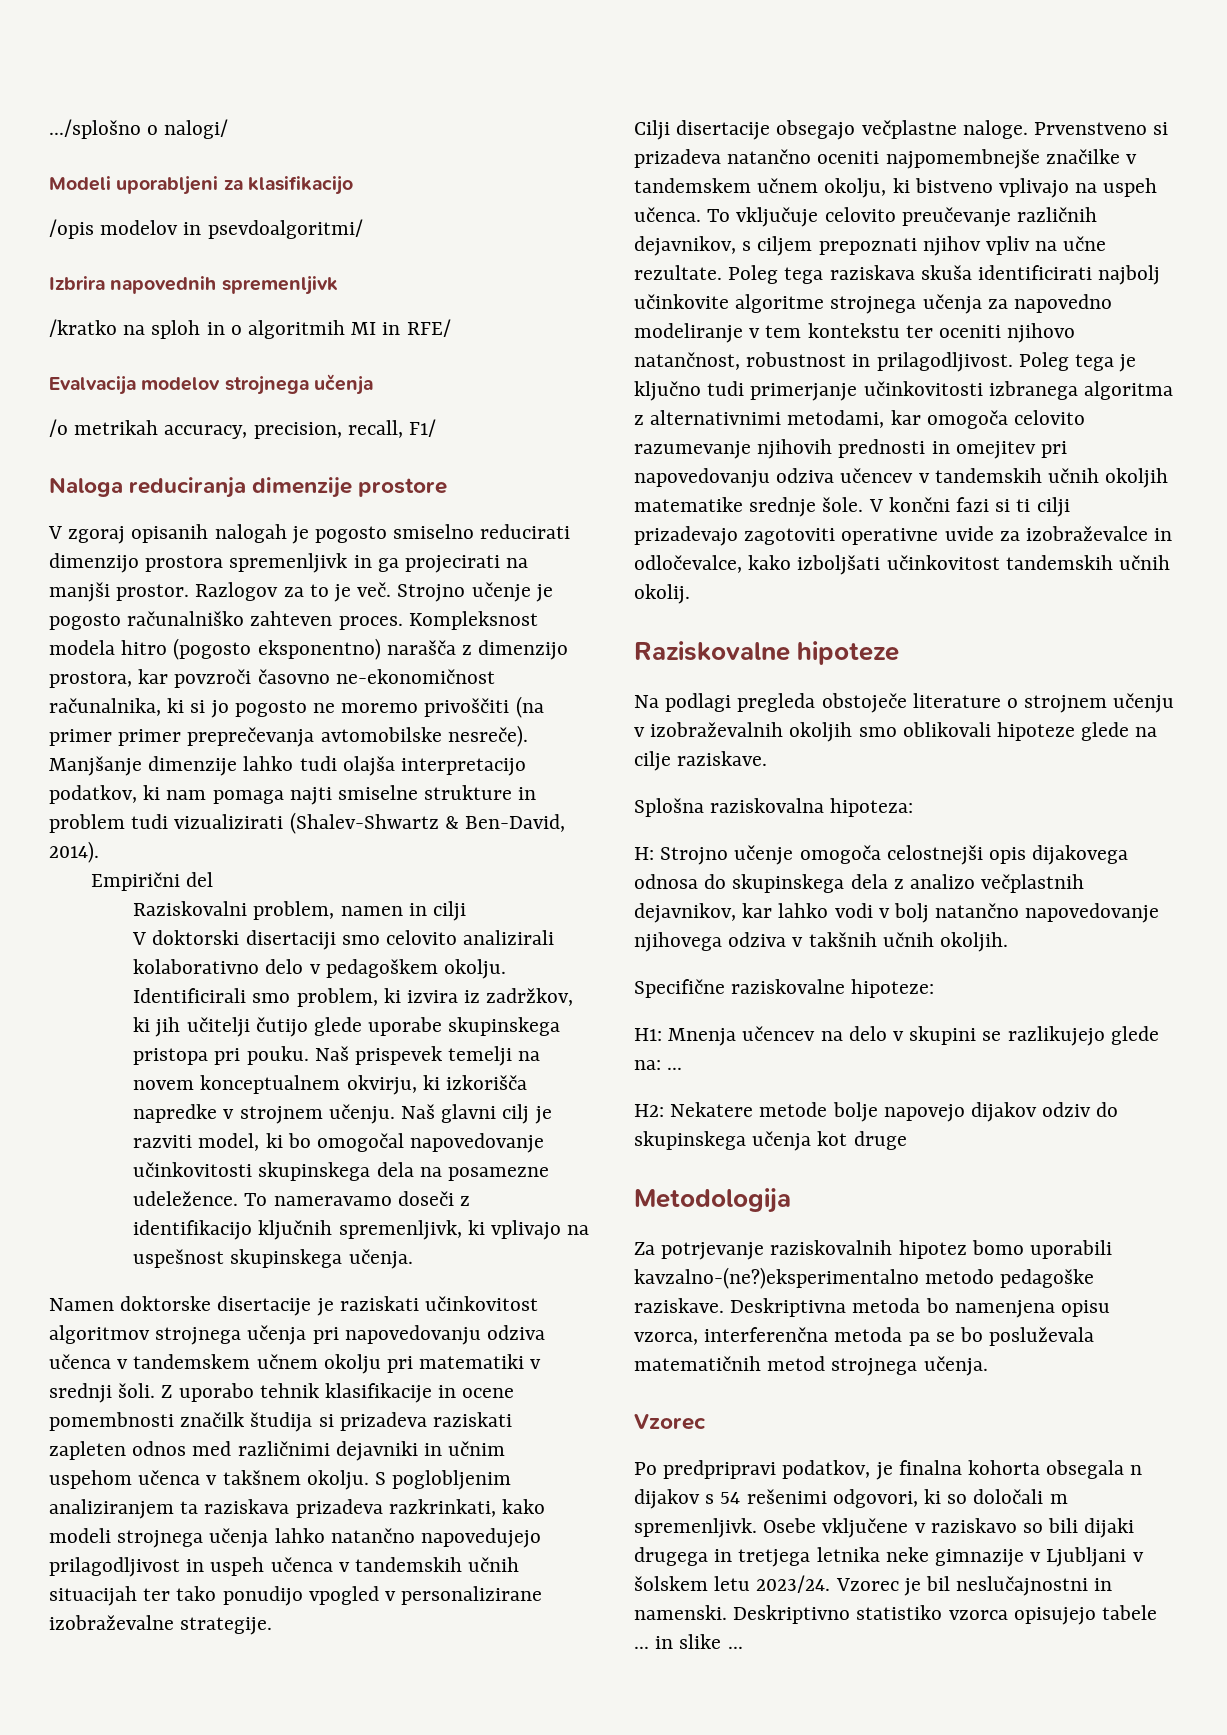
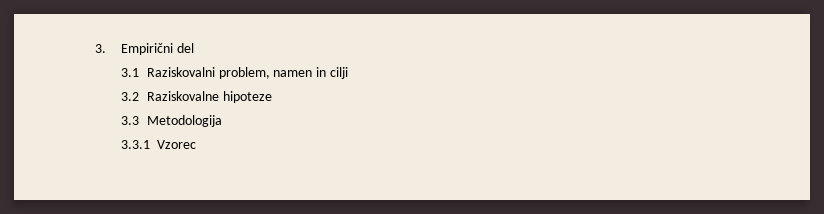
- .../splošno o nalogi/
- Modeli uporabljeni za klasifikacijo
- /opis modelov in psevdoalgoritmi/
- Izbrira napovednih spremenljivk
- /kratko na sploh in o algoritmih MI in RFE/
- Evalvacija modelov strojnega učenja
- /o metrikah accuracy, precision, recall, F1/
- Naloga reduciranja dimenzije prostore
- V zgoraj opisanih nalogah je pogosto smiselno reducirati dimenzijo prostora spremenljivk in ga projecirati na manjši prostor. Razlogov za to je več. Strojno učenje je pogosto računalniško zahteven proces. Kompleksnost modela hitro (pogosto eksponentno) narašča z dimenzijo prostora, kar povzroči časovno ne-ekonomičnost računalnika, ki si jo pogosto ne moremo privoščiti (na primer primer preprečevanja avtomobilske nesreče). Manjšanje dimenzije lahko tudi olajša interpretacijo podatkov, ki nam pomaga najti smiselne strukture in problem tudi vizualizirati (Shalev-Shwartz & Ben-David, 2014).
- Empirični del
+ 3. Empirični del
- Raziskovalni problem, namen in cilji
+ 3.1 Raziskovalni problem, namen in cilji
- V doktorski disertaciji smo celovito analizirali kolaborativno delo v pedagoškem okolju. Identificirali smo problem, ki izvira iz zadržkov, ki jih učitelji čutijo glede uporabe skupinskega pristopa pri pouku. Naš prispevek temelji na novem konceptualnem okvirju, ki izkorišča napredke v strojnem učenju. Naš glavni cilj je razviti model, ki bo omogočal napovedovanje učinkovitosti skupinskega dela na posamezne udeležence. To nameravamo doseči z identifikacijo ključnih spremenljivk, ki vplivajo na uspešnost skupinskega učenja.
- Namen doktorske disertacije je raziskati učinkovitost algoritmov strojnega učenja pri napovedovanju odziva učenca v tandemskem učnem okolju pri matematiki v srednji šoli. Z uporabo tehnik klasifikacije in ocene pomembnosti značilk študija si prizadeva raziskati zapleten odnos med različnimi dejavniki in učnim uspehom učenca v takšnem okolju. S poglobljenim analiziranjem ta raziskava prizadeva razkrinkati, kako modeli strojnega učenja lahko natančno napovedujejo prilagodljivost in uspeh učenca v tandemskih učnih situacijah ter tako ponudijo vpogled v personalizirane izobraževalne strategije.
- Cilji disertacije obsegajo večplastne naloge. Prvenstveno si prizadeva natančno oceniti najpomembnejše značilke v tandemskem učnem okolju, ki bistveno vplivajo na uspeh učenca. To vključuje celovito preučevanje različnih dejavnikov, s ciljem prepoznati njihov vpliv na učne rezultate. Poleg tega raziskava skuša identificirati najbolj učinkovite algoritme strojnega učenja za napovedno modeliranje v tem kontekstu ter oceniti njihovo natančnost, robustnost in prilagodljivost. Poleg tega je ključno tudi primerjanje učinkovitosti izbranega algoritma z alternativnimi metodami, kar omogoča celovito razumevanje njihovih prednosti in omejitev pri napovedovanju odziva učencev v tandemskih učnih okoljih matematike srednje šole. V končni fazi si ti cilji prizadevajo zagotoviti operativne uvide za izobraževalce in odločevalce, kako izboljšati učinkovitost tandemskih učnih okolij.
- Raziskovalne hipoteze
- Na podlagi pregleda obstoječe literature o strojnem učenju v izobraževalnih okoljih smo oblikovali hipoteze glede na cilje raziskave.
- Splošna raziskovalna hipoteza:
- H: Strojno učenje omogoča celostnejši opis dijakovega odnosa do skupinskega dela z analizo večplastnih dejavnikov, kar lahko vodi v bolj natančno napovedovanje njihovega odziva v takšnih učnih okoljih.
- Specifične raziskovalne hipoteze:
- H1: Mnenja učencev na delo v skupini se razlikujejo glede na: ...
- H2: Nekatere metode bolje napovejo dijakov odziv do skupinskega učenja kot druge
- Metodologija
- Za potrjevanje raziskovalnih hipotez bomo uporabili kavzalno-(ne?)eksperimentalno metodo pedagoške raziskave. Deskriptivna metoda bo namenjena opisu vzorca, interferenčna metoda pa se bo posluževala matematičnih metod strojnega učenja.
- Vzorec
- Po predpripravi podatkov, je finalna kohorta obsegala n dijakov s 54 rešenimi odgovori, ki so določali m spremenljivk. Osebe vključene v raziskavo so bili dijaki drugega in tretjega letnika neke gimnazije v Ljubljani v šolskem letu 2023/24. Vzorec je bil neslučajnostni in namenski. Deskriptivno statistiko vzorca opisujejo tabele ... in slike ...
+ 3.2 Raziskovalne hipoteze
+ 3.3 Metodologija
+ 3.3.1 Vzorec

